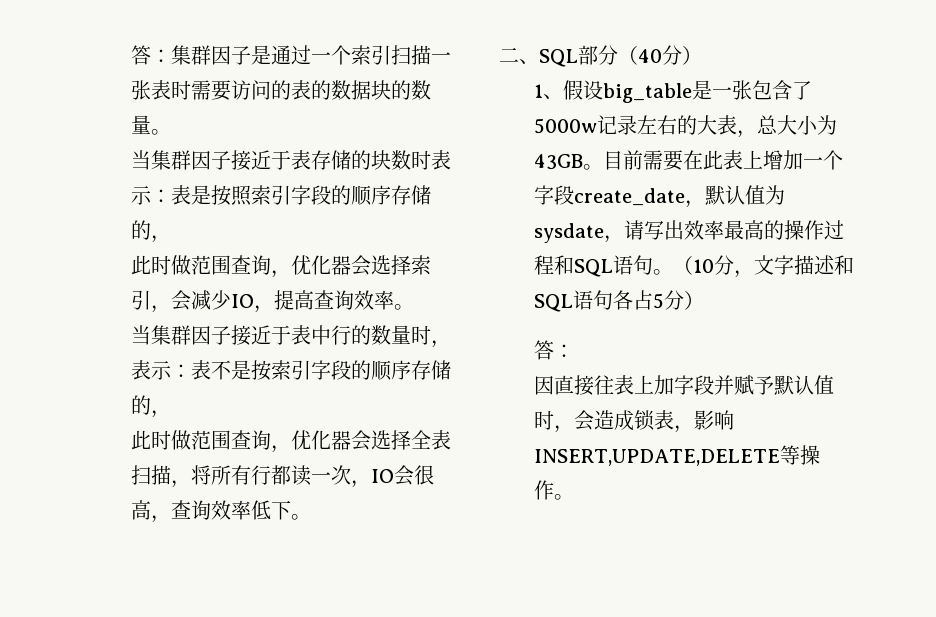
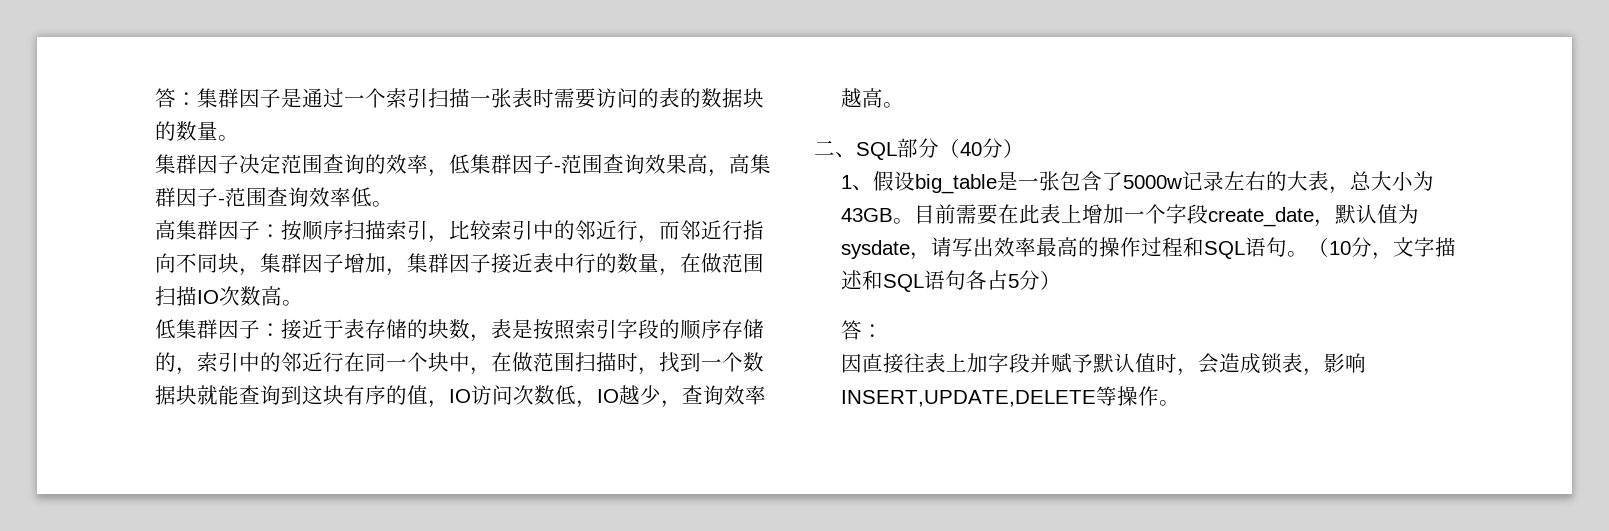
- 当集群因子接近于表存储的块数时表示：表是按照索引字段的顺序存储的，
- 此时做范围查询，优化器会选择索引，会减少IO，提高查询效率。
- 当集群因子接近于表中行的数量时，表示：表不是按索引字段的顺序存储的，
- 此时做范围查询，优化器会选择全表扫描，将所有行都读一次，IO会很高，查询效率低下。
+ 集群因子决定范围查询的效率，低集群因子-范围查询效果高，高集群因子-范围查询效率低。
+ 高集群因子：按顺序扫描索引，比较索引中的邻近行，而邻近行指向不同块，集群因子增加，集群因子接近表中行的数量，在做范围扫描IO次数高。
+ 低集群因子：接近于表存储的块数，表是按照索引字段的顺序存储的，索引中的邻近行在同一个块中，在做范围扫描时，找到一个数据块就能查询到这块有序的值，IO访问次数低，IO越少，查询效率越高。

